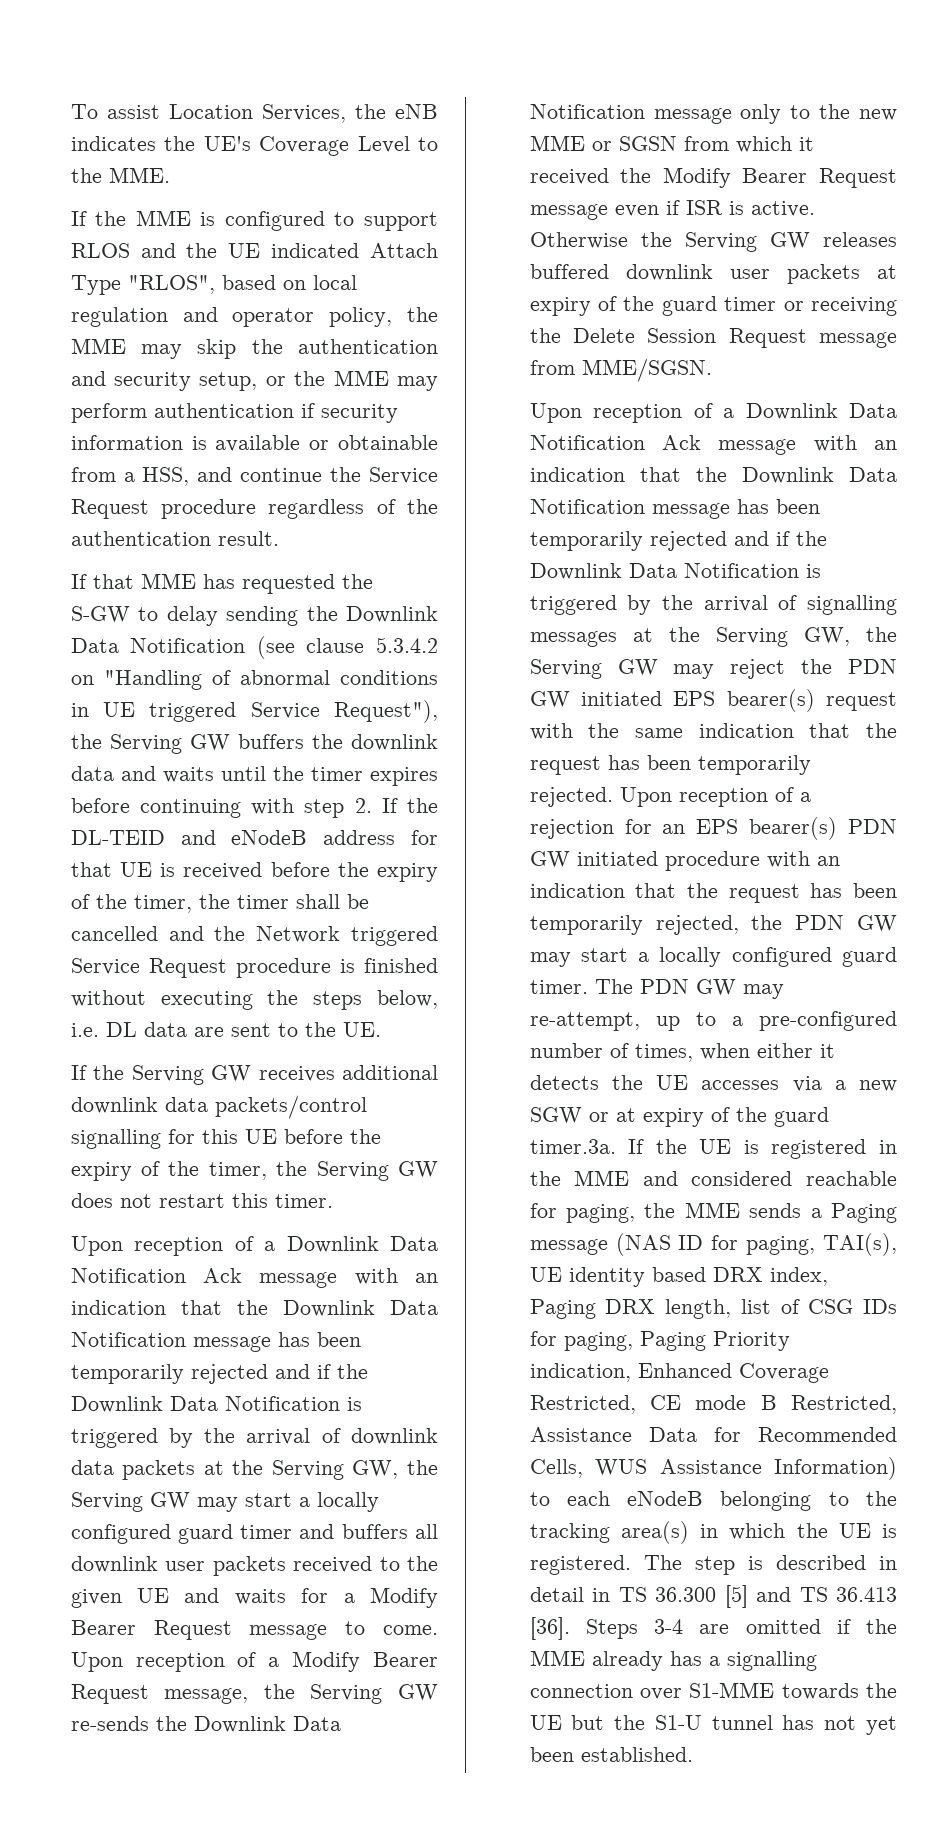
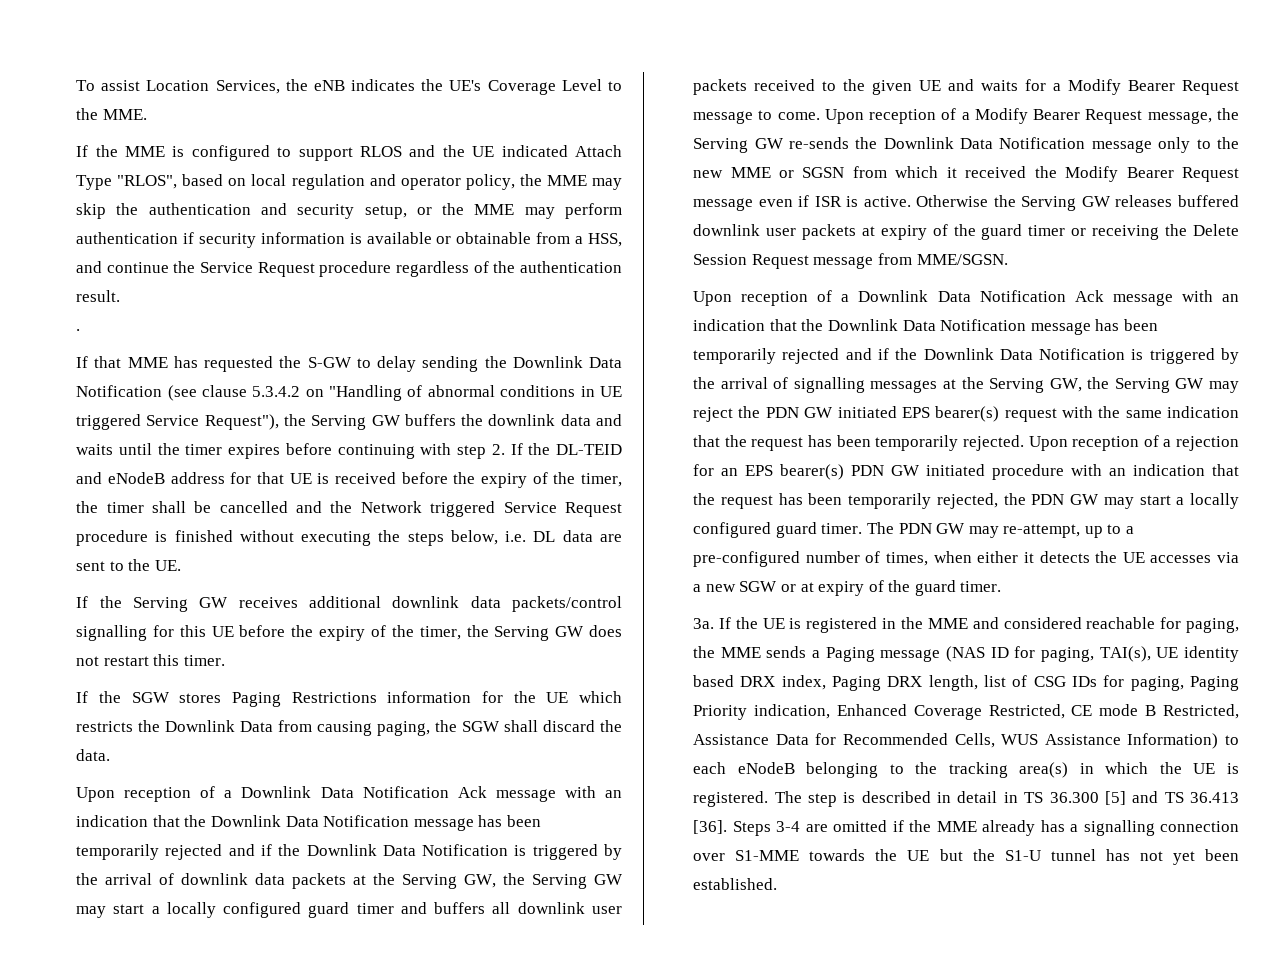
+ .
+ If the SGW stores Paging Restrictions information for the UE which restricts the Downlink Data from causing paging, the SGW shall discard the data.
- The PDN GW may re-attempt, up to a pre-configured number of times, when either it detects the UE accesses via a new SGW or at expiry of the guard timer.3a. If the UE is registered in the MME and considered reachable for paging, the MME sends a Paging message (NAS ID for paging, TAI(s), UE identity based DRX index, Paging DRX length, list of CSG IDs for paging, Paging Priority indication, Enhanced Coverage Restricted, CE mode B Restricted, Assistance Data for Recommended Cells, WUS Assistance Information) to each eNodeB belonging to the tracking area(s) in which the UE is registered.
+ The PDN GW may re-attempt, up to a pre-configured number of times, when either it detects the UE accesses via a new SGW or at expiry of the guard timer.
+ 3a. If the UE is registered in the MME and considered reachable for paging, the MME sends a Paging message (NAS ID for paging, TAI(s), UE identity based DRX index, Paging DRX length, list of CSG IDs for paging, Paging Priority indication, Enhanced Coverage Restricted, CE mode B Restricted, Assistance Data for Recommended Cells, WUS Assistance Information) to each eNodeB belonging to the tracking area(s) in which the UE is registered.

